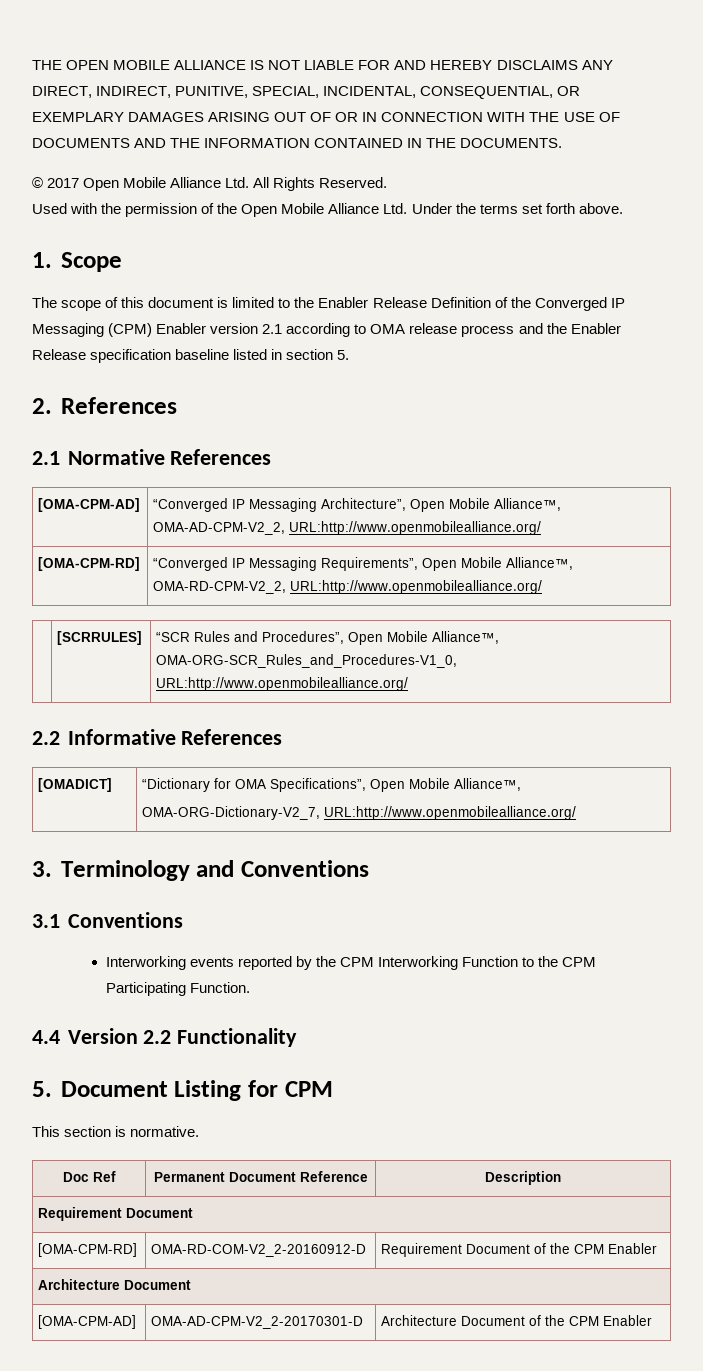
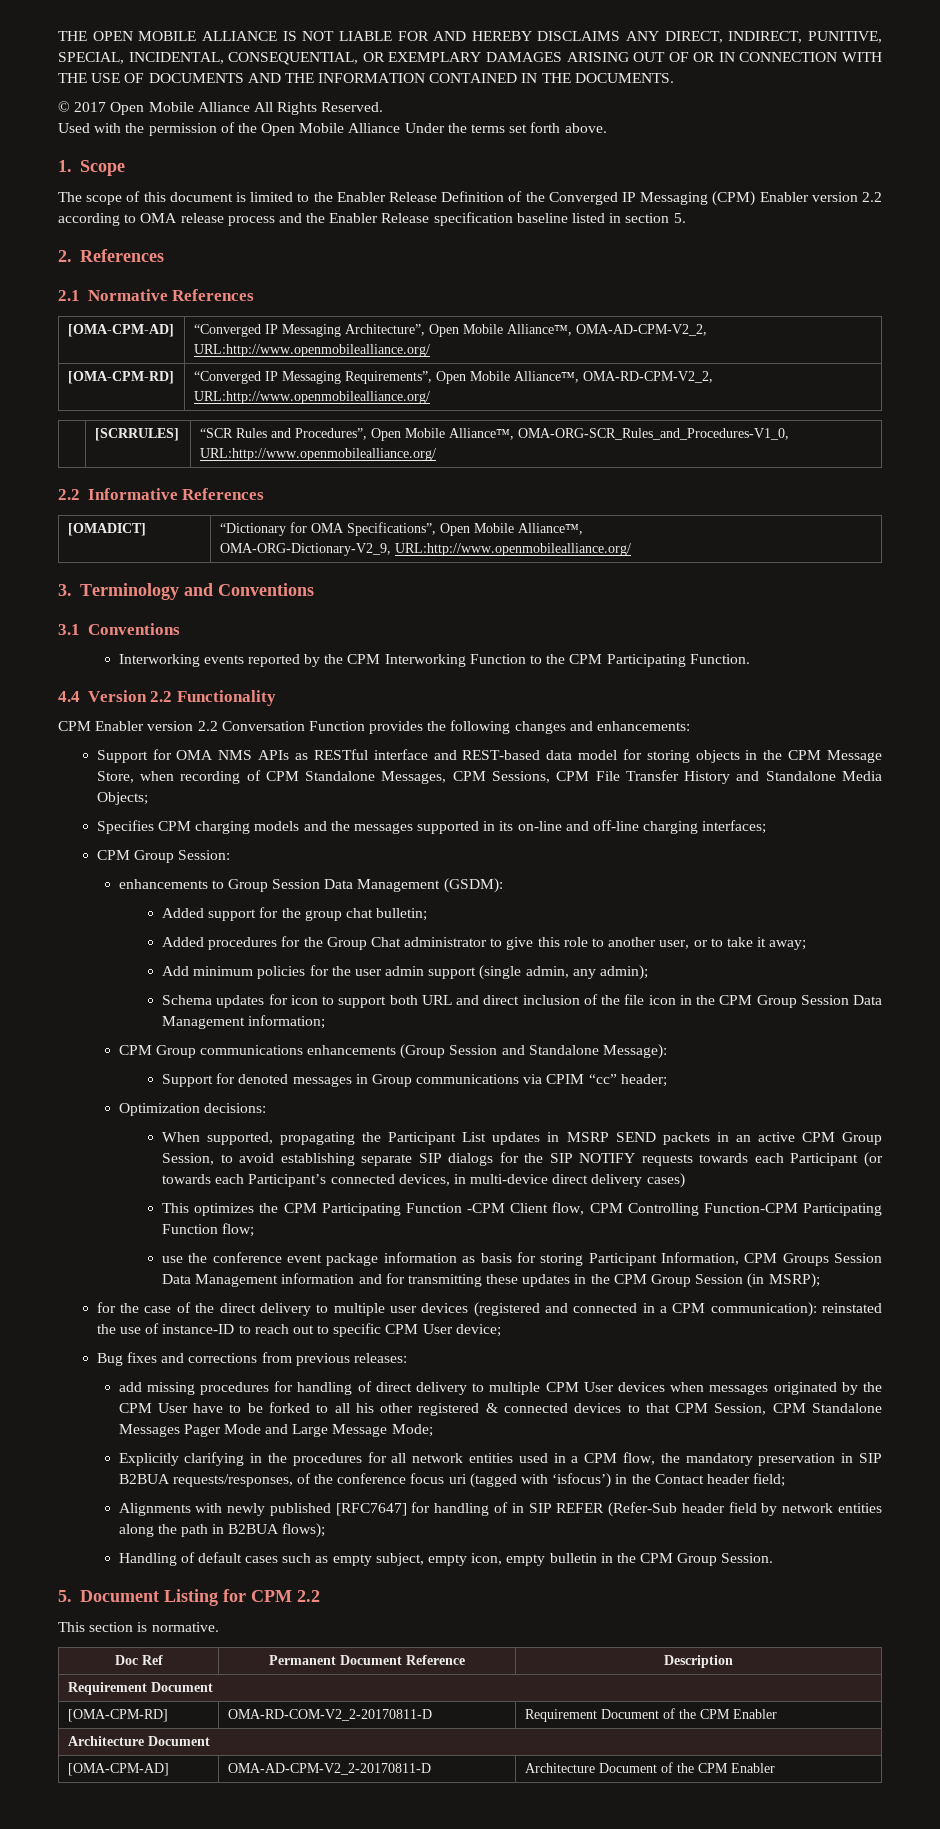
- © 2017 Open Mobile Alliance Ltd. All Rights Reserved.
+ © 2017 Open Mobile Alliance All Rights Reserved.
- Used with the permission of the Open Mobile Alliance Ltd. Under the terms set forth above.
+ Used with the permission of the Open Mobile Alliance Under the terms set forth above.
- The scope of this document is limited to the Enabler Release Definition of the Converged IP Messaging (CPM) Enabler version 2.1 according to OMA release process and the Enabler Release specification baseline listed in section 5.
+ The scope of this document is limited to the Enabler Release Definition of the Converged IP Messaging (CPM) Enabler version 2.2 according to OMA release process and the Enabler Release specification baseline listed in section 5.
  [OMADICT] | “Dictionary for OMA Specifications”, Open Mobile Alliance™,
- OMA-ORG-Dictionary-V2_7, URL:http://www.openmobilealliance.org/
+ OMA-ORG-Dictionary-V2_9, URL:http://www.openmobilealliance.org/
+ CPM Enabler version 2.2 Conversation Function provides the following changes and enhancements:
+ Support for OMA NMS APIs as RESTful interface and REST-based data model for storing objects in the CPM Message Store, when recording of CPM Standalone Messages, CPM Sessions, CPM File Transfer History and Standalone Media Objects;
+ Specifies CPM charging models and the messages supported in its on-line and off-line charging interfaces;
+ CPM Group Session:
+ enhancements to Group Session Data Management (GSDM):
+ Added support for the group chat bulletin;
+ Added procedures for the Group Chat administrator to give this role to another user, or to take it away;
+ Add minimum policies for the user admin support (single admin, any admin);
+ Schema updates for icon to support both URL and direct inclusion of the file icon in the CPM Group Session Data Management information;
+ CPM Group communications enhancements (Group Session and Standalone Message):
+ Support for denoted messages in Group communications via CPIM “cc” header;
+ Optimization decisions:
+ When supported, propagating the Participant List updates in MSRP SEND packets in an active CPM Group Session, to avoid establishing separate SIP dialogs for the SIP NOTIFY requests towards each Participant (or towards each Participant’s connected devices, in multi-device direct delivery cases)
+ This optimizes the CPM Participating Function -CPM Client flow, CPM Controlling Function-CPM Participating Function flow;
+ use the conference event package information as basis for storing Participant Information, CPM Groups Session Data Management information and for transmitting these updates in the CPM Group Session (in MSRP);
+ for the case of the direct delivery to multiple user devices (registered and connected in a CPM communication): reinstated the use of instance-ID to reach out to specific CPM User device;
+ Bug fixes and corrections from previous releases:
+ add missing procedures for handling of direct delivery to multiple CPM User devices when messages originated by the CPM User have to be forked to all his other registered & connected devices to that CPM Session, CPM Standalone Messages Pager Mode and Large Message Mode;
+ Explicitly clarifying in the procedures for all network entities used in a CPM flow, the mandatory preservation in SIP B2BUA requests/responses, of the conference focus uri (tagged with ‘isfocus’) in the Contact header field;
+ Alignments with newly published [RFC7647] for handling of in SIP REFER (Refer-Sub header field by network entities along the path in B2BUA flows);
+ Handling of default cases such as empty subject, empty icon, empty bulletin in the CPM Group Session.
- 5. Document Listing for CPM
+ 5. Document Listing for CPM 2.2
- [OMA-CPM-RD] | OMA-RD-COM-V2_2-20160912-D | Requirement Document of the CPM Enabler
+ [OMA-CPM-RD] | OMA-RD-COM-V2_2-20170811-D | Requirement Document of the CPM Enabler
- [OMA-CPM-AD] | OMA-AD-CPM-V2_2-20170301-D | Architecture Document of the CPM Enabler
+ [OMA-CPM-AD] | OMA-AD-CPM-V2_2-20170811-D | Architecture Document of the CPM Enabler

